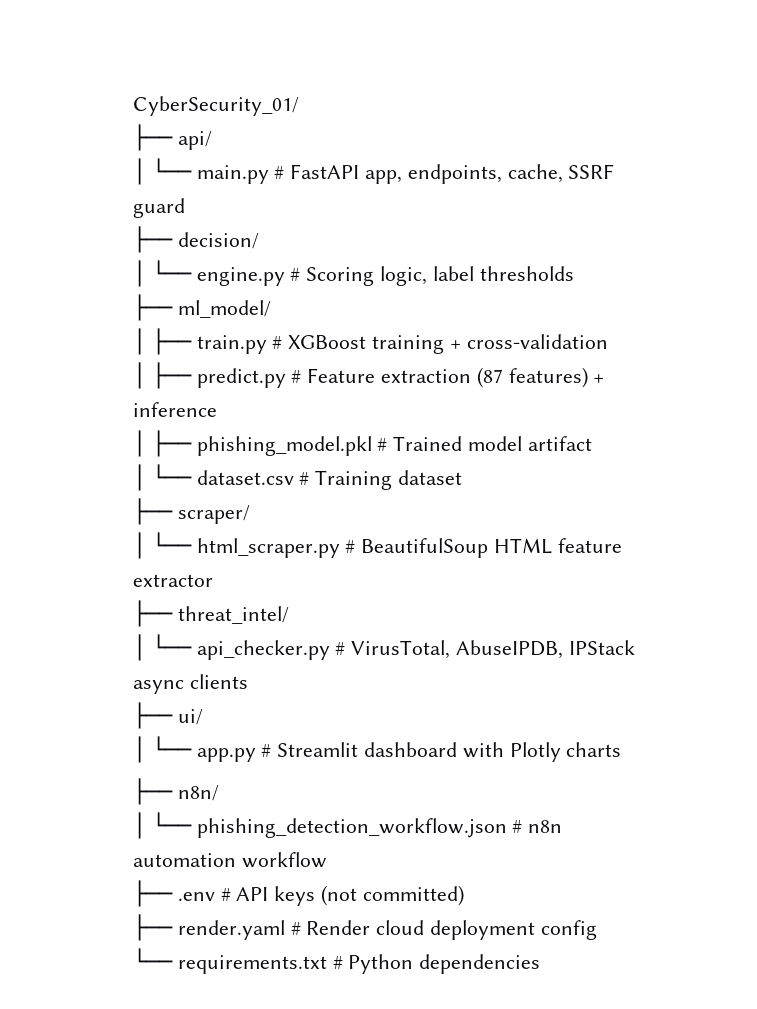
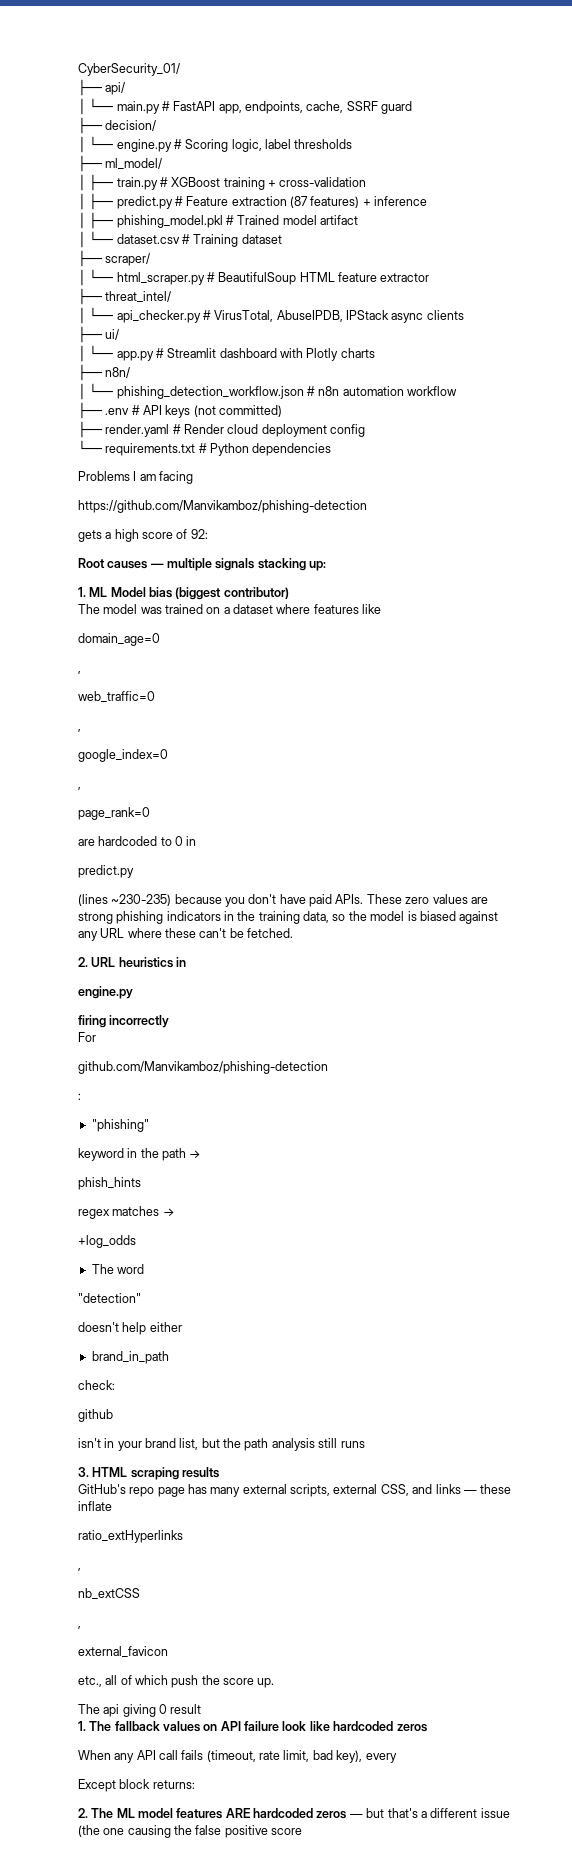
+ Problems I am facing
+ https://github.com/Manvikamboz/phishing-detection
+ gets a high score of 92:
+ Root causes — multiple signals stacking up:
+ 1. ML Model bias (biggest contributor)
+ The model was trained on a dataset where features like
+ domain_age=0
+ ,
+ web_traffic=0
+ ,
+ google_index=0
+ ,
+ page_rank=0
+ are hardcoded to 0 in
+ predict.py
+ (lines ~230-235) because you don't have paid APIs. These zero values are strong phishing indicators in the training data, so the model is biased against any URL where these can't be fetched.
+ 2. URL heuristics in
+ engine.py
+ firing incorrectly
+ For
+ github.com/Manvikamboz/phishing-detection
+ :
+ "phishing"
+ keyword in the path →
+ phish_hints
+ regex matches →
+ +log_odds
+ The word
+ "detection"
+ doesn't help either
+ brand_in_path
+ check:
+ github
+ isn't in your brand list, but the path analysis still runs
+ 3. HTML scraping results
+ GitHub's repo page has many external scripts, external CSS, and links — these inflate
+ ratio_extHyperlinks
+ ,
+ nb_extCSS
+ ,
+ external_favicon
+ etc., all of which push the score up.
+ The api giving 0 result
+ 1. The fallback values on API failure look like hardcoded zeros
+ When any API call fails (timeout, rate limit, bad key), every
+ Except block returns:
+ 2. The ML model features ARE hardcoded zeros — but that's a different issue (the one causing the false positive score

